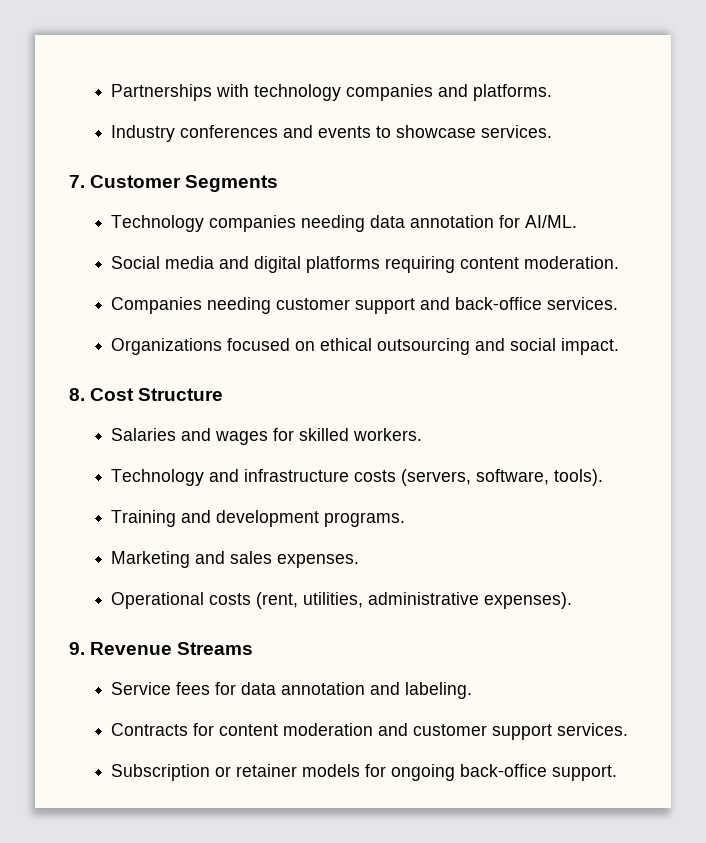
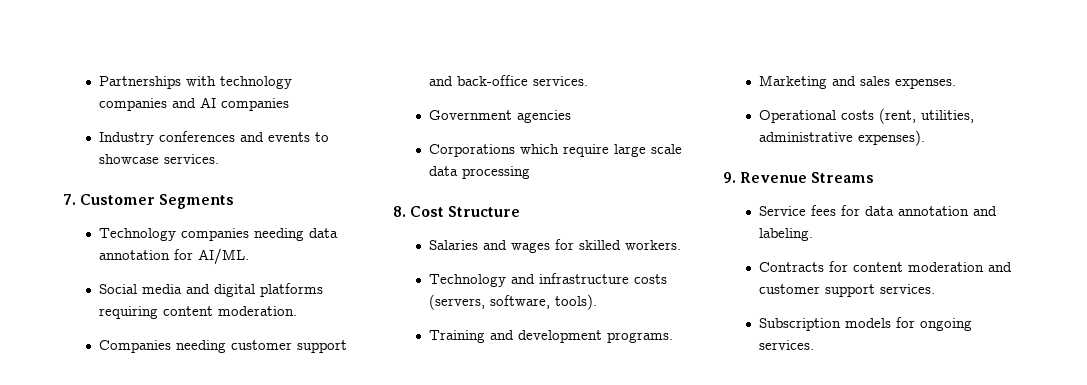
- Partnerships with technology companies and platforms.
+ Partnerships with technology companies and AI companies
- Organizations focused on ethical outsourcing and social impact.
+ Government agencies
+ Corporations which require large scale data processing
- Subscription or retainer models for ongoing back-office support.
+ Subscription models for ongoing services.

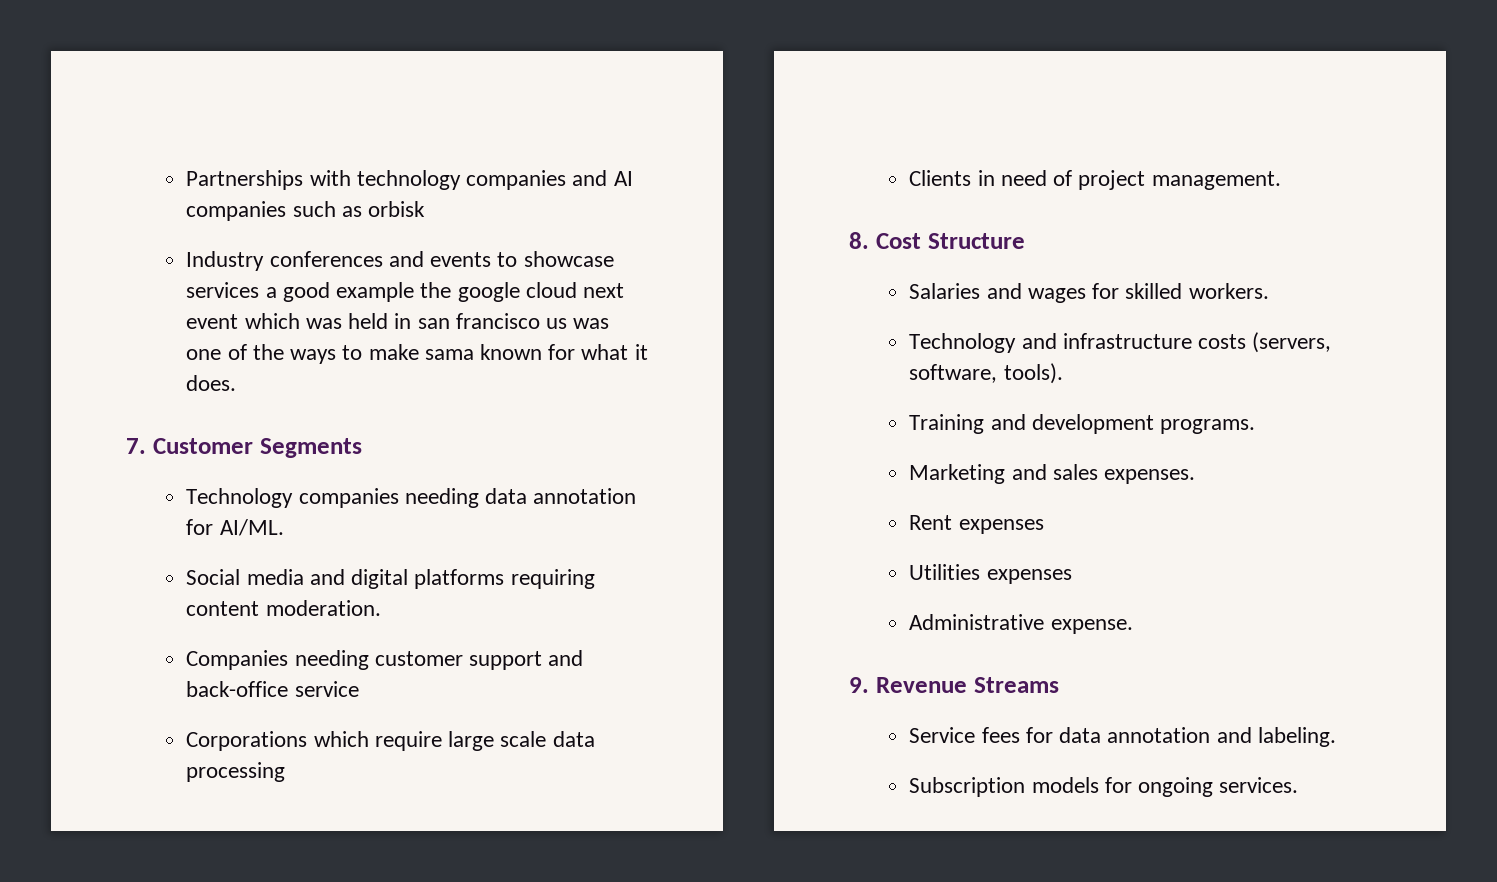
- Partnerships with technology companies and AI companies
+ Partnerships with technology companies and AI companies such as orbisk
- Industry conferences and events to showcase services.
+ Industry conferences and events to showcase services a good example the google cloud next event which was held in san francisco us was one of the ways to make sama known for what it does.
- Companies needing customer support and back-office services.
- Government agencies
+ Companies needing customer support and back-office service
+ Clients in need of project management.
- Operational costs (rent, utilities, administrative expenses).
+ Rent expenses
+ Utilities expenses
+ Administrative expense.
- Contracts for content moderation and customer support services.

